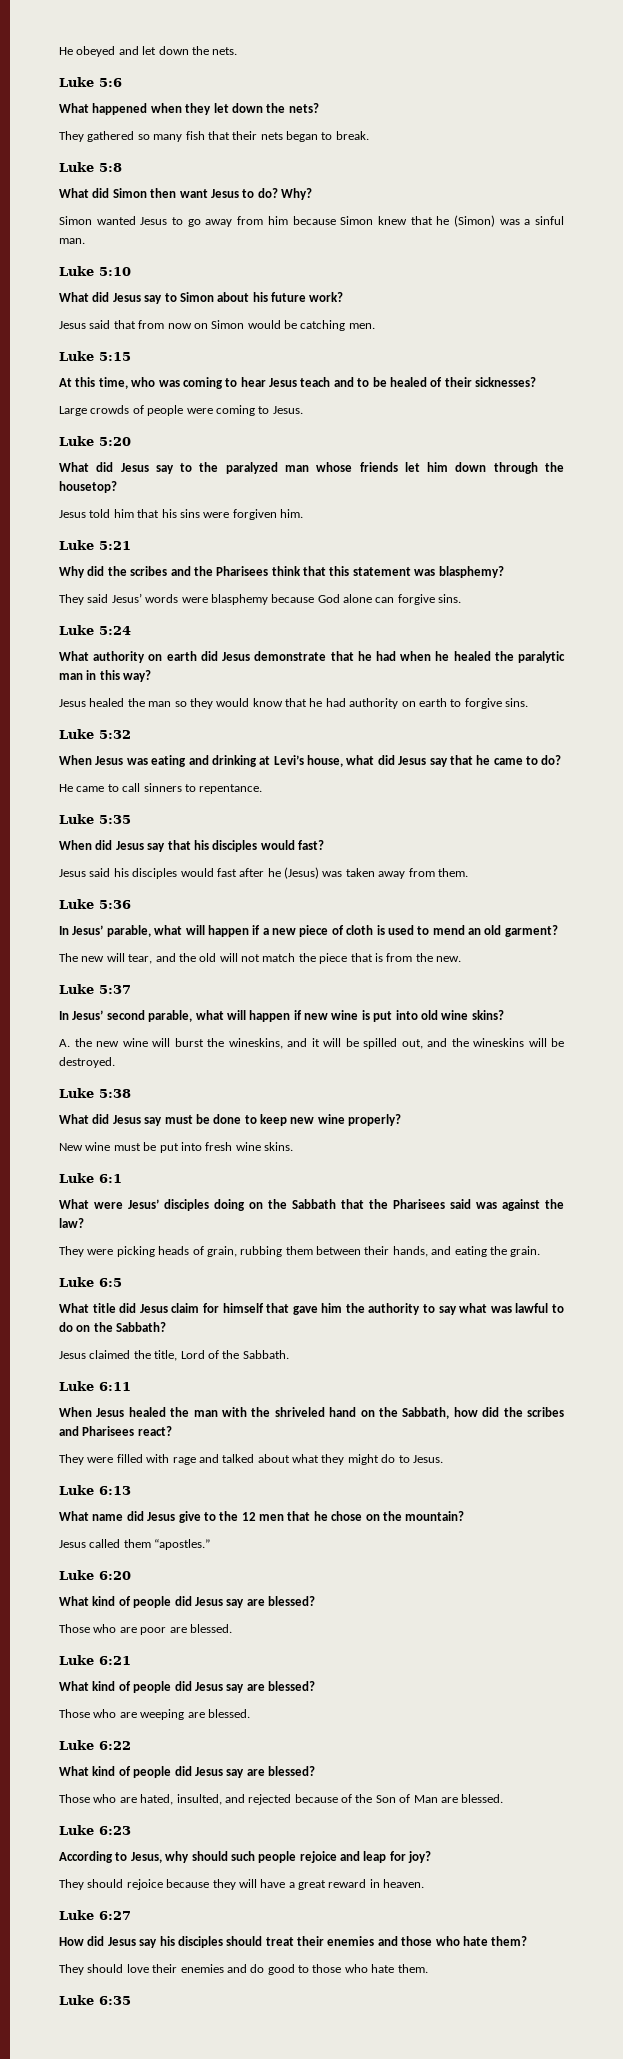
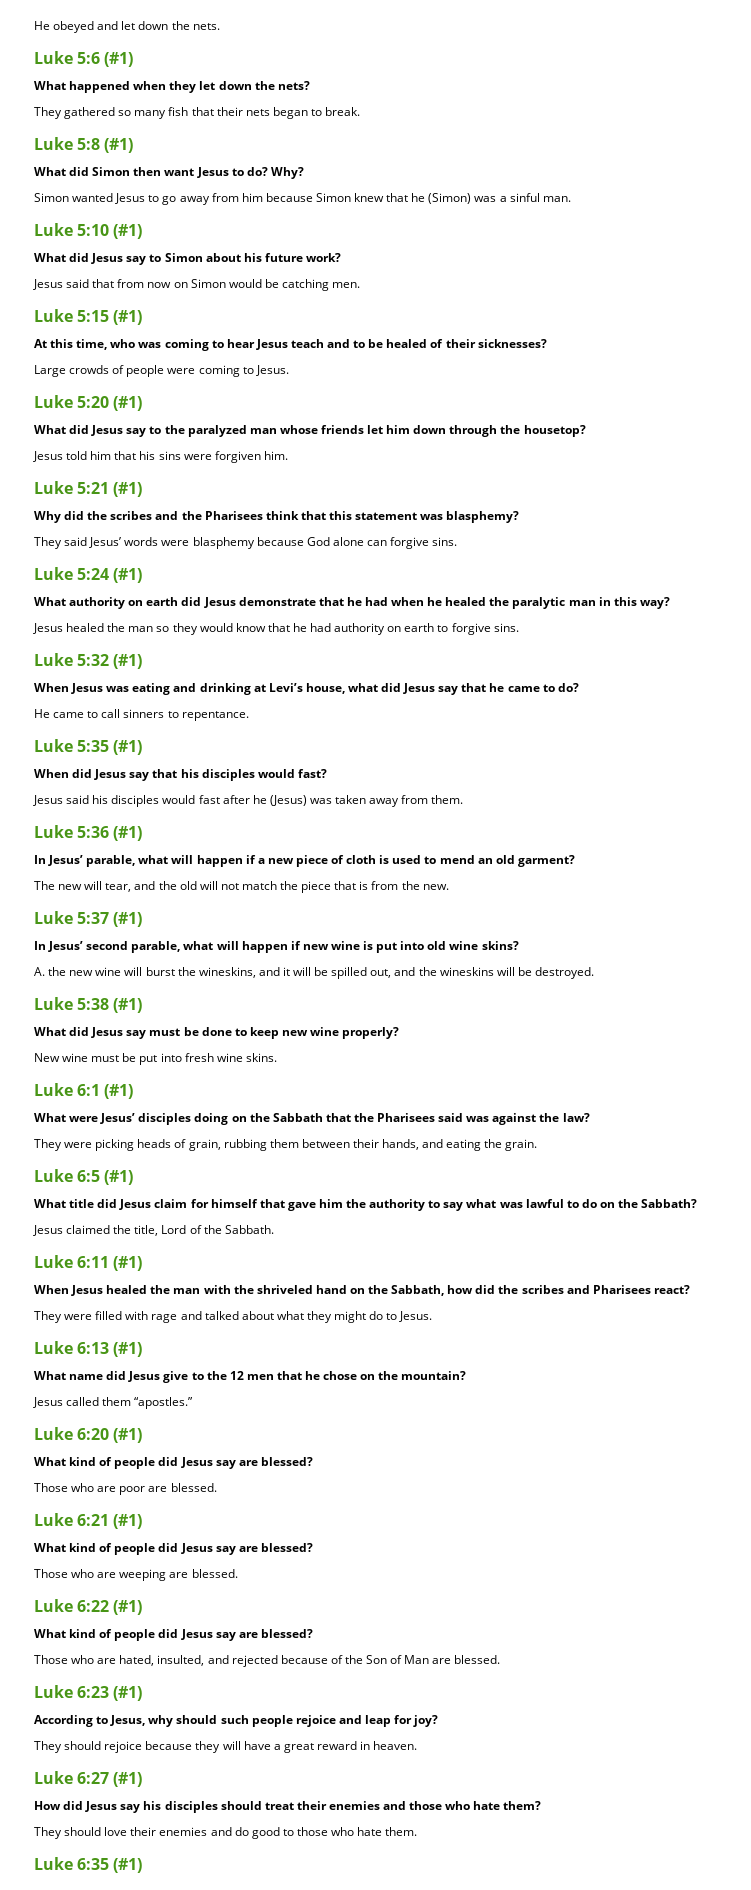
- Luke 5:6
+ Luke 5:6 (#1)
- Luke 5:8
+ Luke 5:8 (#1)
- Luke 5:10
+ Luke 5:10 (#1)
- Luke 5:15
+ Luke 5:15 (#1)
- Luke 5:20
+ Luke 5:20 (#1)
- Luke 5:21
+ Luke 5:21 (#1)
- Luke 5:24
+ Luke 5:24 (#1)
- Luke 5:32
+ Luke 5:32 (#1)
- Luke 5:35
+ Luke 5:35 (#1)
- Luke 5:36
+ Luke 5:36 (#1)
- Luke 5:37
+ Luke 5:37 (#1)
- Luke 5:38
+ Luke 5:38 (#1)
- Luke 6:1
+ Luke 6:1 (#1)
- Luke 6:5
+ Luke 6:5 (#1)
- Luke 6:11
+ Luke 6:11 (#1)
- Luke 6:13
+ Luke 6:13 (#1)
- Luke 6:20
+ Luke 6:20 (#1)
- Luke 6:21
+ Luke 6:21 (#1)
- Luke 6:22
+ Luke 6:22 (#1)
- Luke 6:23
+ Luke 6:23 (#1)
- Luke 6:27
+ Luke 6:27 (#1)
- Luke 6:35
+ Luke 6:35 (#1)

